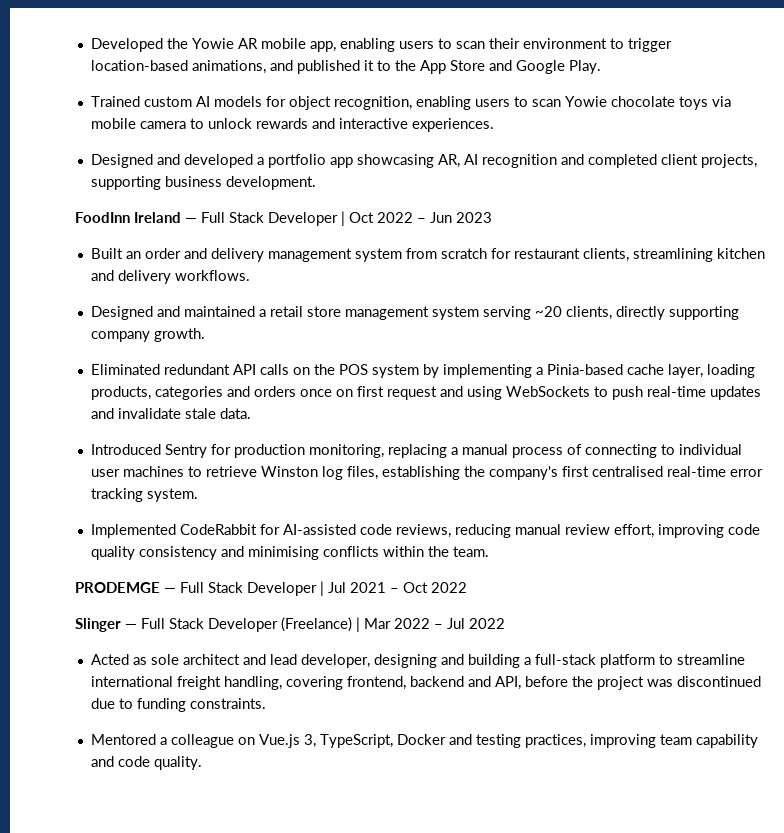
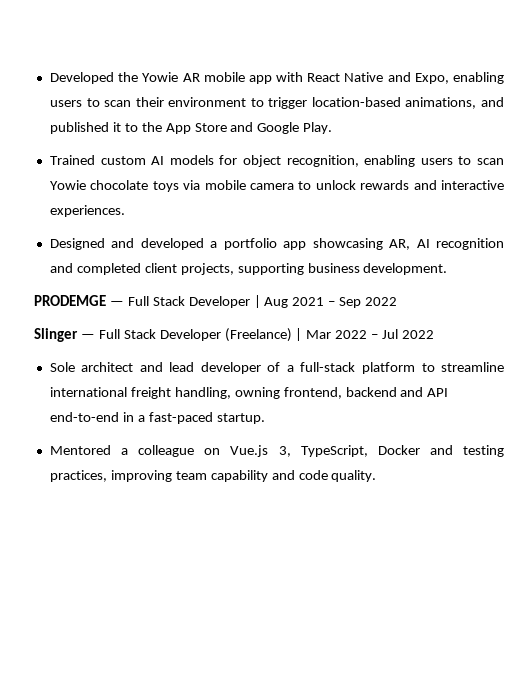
- Developed the Yowie AR mobile app, enabling users to scan their environment to trigger location-based animations, and published it to the App Store and Google Play.
+ Developed the Yowie AR mobile app with React Native and Expo, enabling users to scan their environment to trigger location-based animations, and published it to the App Store and Google Play.
- FoodInn Ireland — Full Stack Developer | Oct 2022 – Jun 2023
- Built an order and delivery management system from scratch for restaurant clients, streamlining kitchen and delivery workflows.
- Designed and maintained a retail store management system serving ~20 clients, directly supporting company growth.
- Eliminated redundant API calls on the POS system by implementing a Pinia-based cache layer, loading products, categories and orders once on first request and using WebSockets to push real-time updates and invalidate stale data.
- Introduced Sentry for production monitoring, replacing a manual process of connecting to individual user machines to retrieve Winston log files, establishing the company's first centralised real-time error tracking system.
- Implemented CodeRabbit for AI-assisted code reviews, reducing manual review effort, improving code quality consistency and minimising conflicts within the team.
- PRODEMGE — Full Stack Developer | Jul 2021 – Oct 2022
+ PRODEMGE — Full Stack Developer | Aug 2021 – Sep 2022
- Acted as sole architect and lead developer, designing and building a full-stack platform to streamline international freight handling, covering frontend, backend and API, before the project was discontinued due to funding constraints.
+ Sole architect and lead developer of a full-stack platform to streamline international freight handling, owning frontend, backend and API end-to-end in a fast-paced startup.

